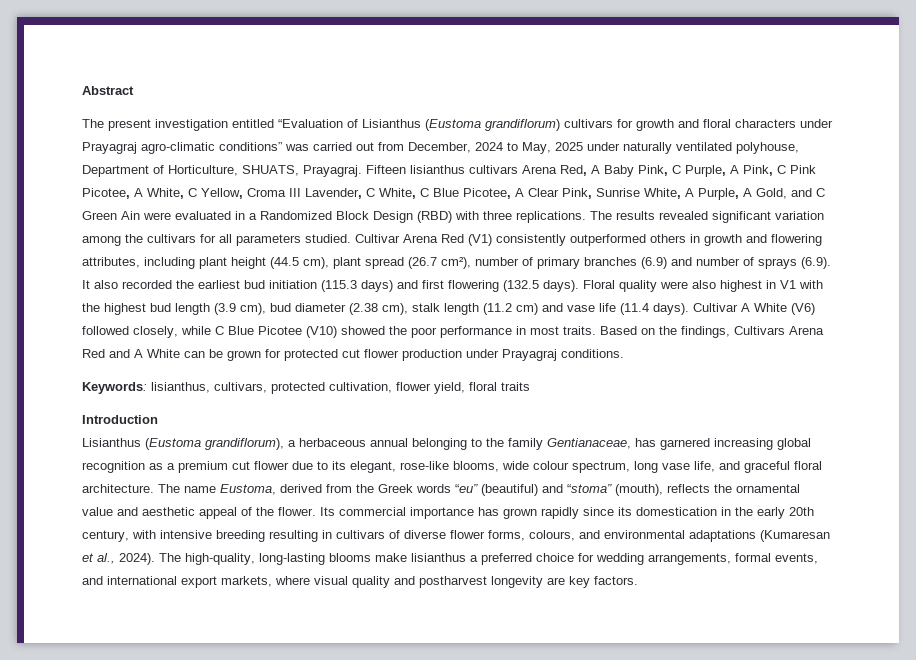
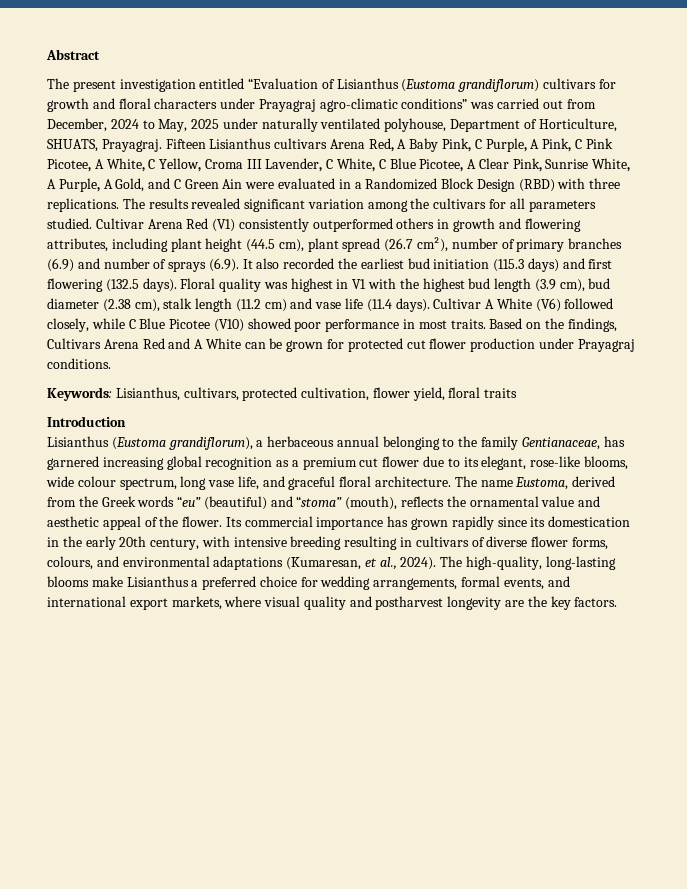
- Fifteen lisianthus cultivars Arena Red, A Baby Pink, C Purple, A Pink, C Pink Picotee, A White, C Yellow, Croma III Lavender, C White, C Blue Picotee, A Clear Pink, Sunrise White, A Purple, A Gold, and C Green Ain were evaluated in a Randomized Block Design (RBD) with three replications.
+ Fifteen Lisianthus cultivars Arena Red, A Baby Pink, C Purple, A Pink, C Pink Picotee, A White, C Yellow, Croma III Lavender, C White, C Blue Picotee, A Clear Pink, Sunrise White, A Purple, A Gold, and C Green Ain were evaluated in a Randomized Block Design (RBD) with three replications.
- Floral quality were also highest in V1 with the highest bud length (3.9 cm), bud diameter (2.38 cm), stalk length (11.2 cm) and vase life (11.4 days).
+ Floral quality was highest in V1 with the highest bud length (3.9 cm), bud diameter (2.38 cm), stalk length (11.2 cm) and vase life (11.4 days).
- Cultivar A White (V6) followed closely, while C Blue Picotee (V10) showed the poor performance in most traits.
+ Cultivar A White (V6) followed closely, while C Blue Picotee (V10) showed poor performance in most traits.
- Keywords: lisianthus, cultivars, protected cultivation, flower yield, floral traits
+ Keywords: Lisianthus, cultivars, protected cultivation, flower yield, floral traits
- Its commercial importance has grown rapidly since its domestication in the early 20th century, with intensive breeding resulting in cultivars of diverse flower forms, colours, and environmental adaptations (Kumaresan et al., 2024).
+ Its commercial importance has grown rapidly since its domestication in the early 20th century, with intensive breeding resulting in cultivars of diverse flower forms, colours, and environmental adaptations (Kumaresan, et al., 2024).
- The high-quality, long-lasting blooms make lisianthus a preferred choice for wedding arrangements, formal events, and international export markets, where visual quality and postharvest longevity are key factors.
+ The high-quality, long-lasting blooms make Lisianthus a preferred choice for wedding arrangements, formal events, and international export markets, where visual quality and postharvest longevity are the key factors.

